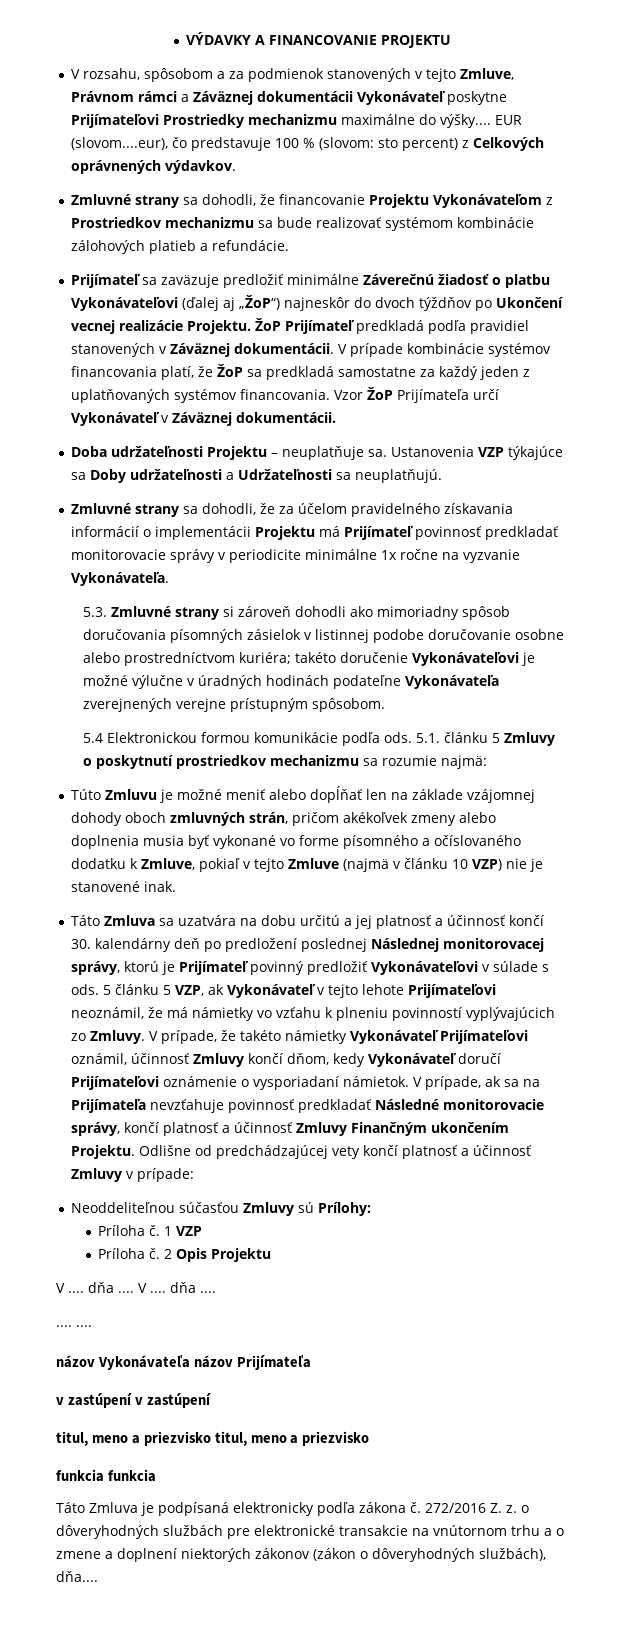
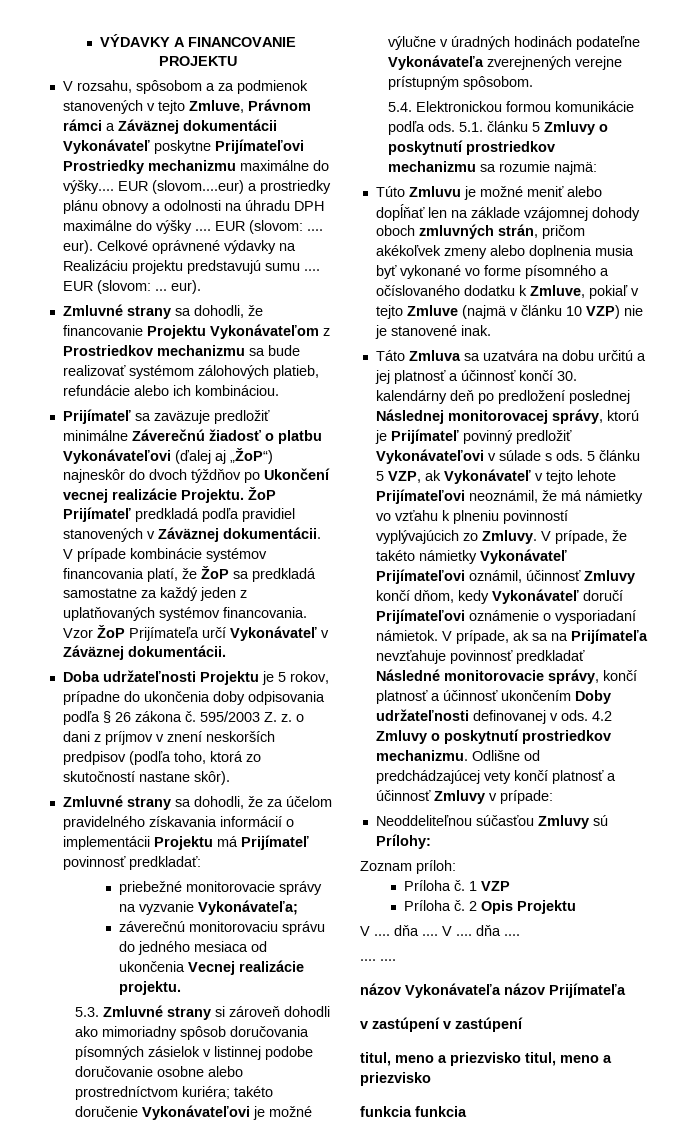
- EUR (slovom....eur), čo predstavuje 100 % (slovom: sto percent) z Celkových oprávnených výdavkov.
+ EUR (slovom....eur) a prostriedky plánu obnovy a odolnosti na úhradu DPH maximálne do výšky .... EUR (slovom: .... eur). Celkové oprávnené výdavky na Realizáciu projektu predstavujú sumu .... EUR (slovom: ... eur).
- Zmluvné strany sa dohodli, že financovanie Projektu Vykonávateľom z Prostriedkov mechanizmu sa bude realizovať systémom kombinácie zálohových platieb a refundácie.
+ Zmluvné strany sa dohodli, že financovanie Projektu Vykonávateľom z Prostriedkov mechanizmu sa bude realizovať systémom zálohových platieb, refundácie alebo ich kombináciou.
- Doba udržateľnosti Projektu – neuplatňuje sa. Ustanovenia VZP týkajúce sa Doby udržateľnosti a Udržateľnosti sa neuplatňujú.
+ Doba udržateľnosti Projektu je 5 rokov, prípadne do ukončenia doby odpisovania podľa § 26 zákona č. 595/2003 Z. z. o dani z príjmov v znení neskorších predpisov (podľa toho, ktorá zo skutočností nastane skôr).
- Zmluvné strany sa dohodli, že za účelom pravidelného získavania informácií o implementácii Projektu má Prijímateľ povinnosť predkladať monitorovacie správy v periodicite minimálne 1x ročne na vyzvanie Vykonávateľa.
+ Zmluvné strany sa dohodli, že za účelom pravidelného získavania informácií o implementácii Projektu má Prijímateľ povinnosť predkladať:
+ priebežné monitorovacie správy na vyzvanie Vykonávateľa;
+ záverečnú monitorovaciu správu do jedného mesiaca od ukončenia Vecnej realizácie projektu.
- 5.4 Elektronickou formou komunikácie podľa ods.
+ 5.4. Elektronickou formou komunikácie podľa ods.
- V prípade, ak sa na Prijímateľa nevzťahuje povinnosť predkladať Následné monitorovacie správy, končí platnosť a účinnosť Zmluvy Finančným ukončením Projektu.
+ V prípade, ak sa na Prijímateľa nevzťahuje povinnosť predkladať Následné monitorovacie správy, končí platnosť a účinnosť ukončením Doby udržateľnosti definovanej v ods. 4.2 Zmluvy o poskytnutí prostriedkov mechanizmu.
+ Zoznam príloh:
- Táto Zmluva je podpísaná elektronicky podľa zákona č. 272/2016 Z. z. o dôveryhodných službách pre elektronické transakcie na vnútornom trhu a o zmene a doplnení niektorých zákonov (zákon o dôveryhodných službách), dňa....

